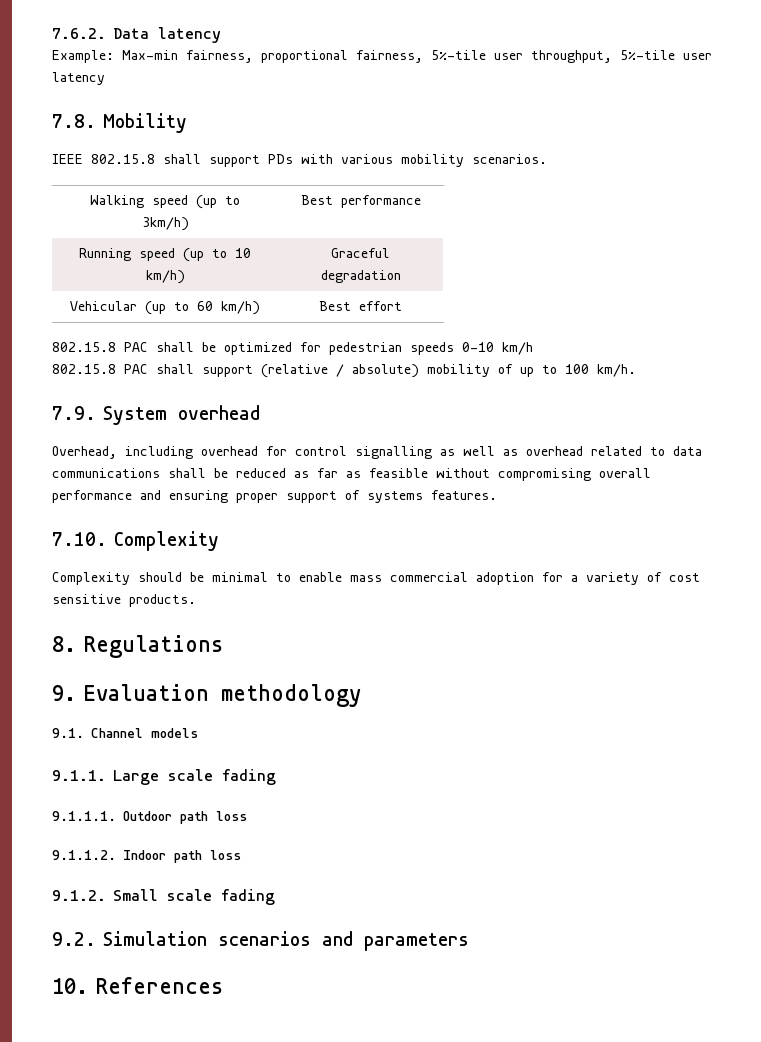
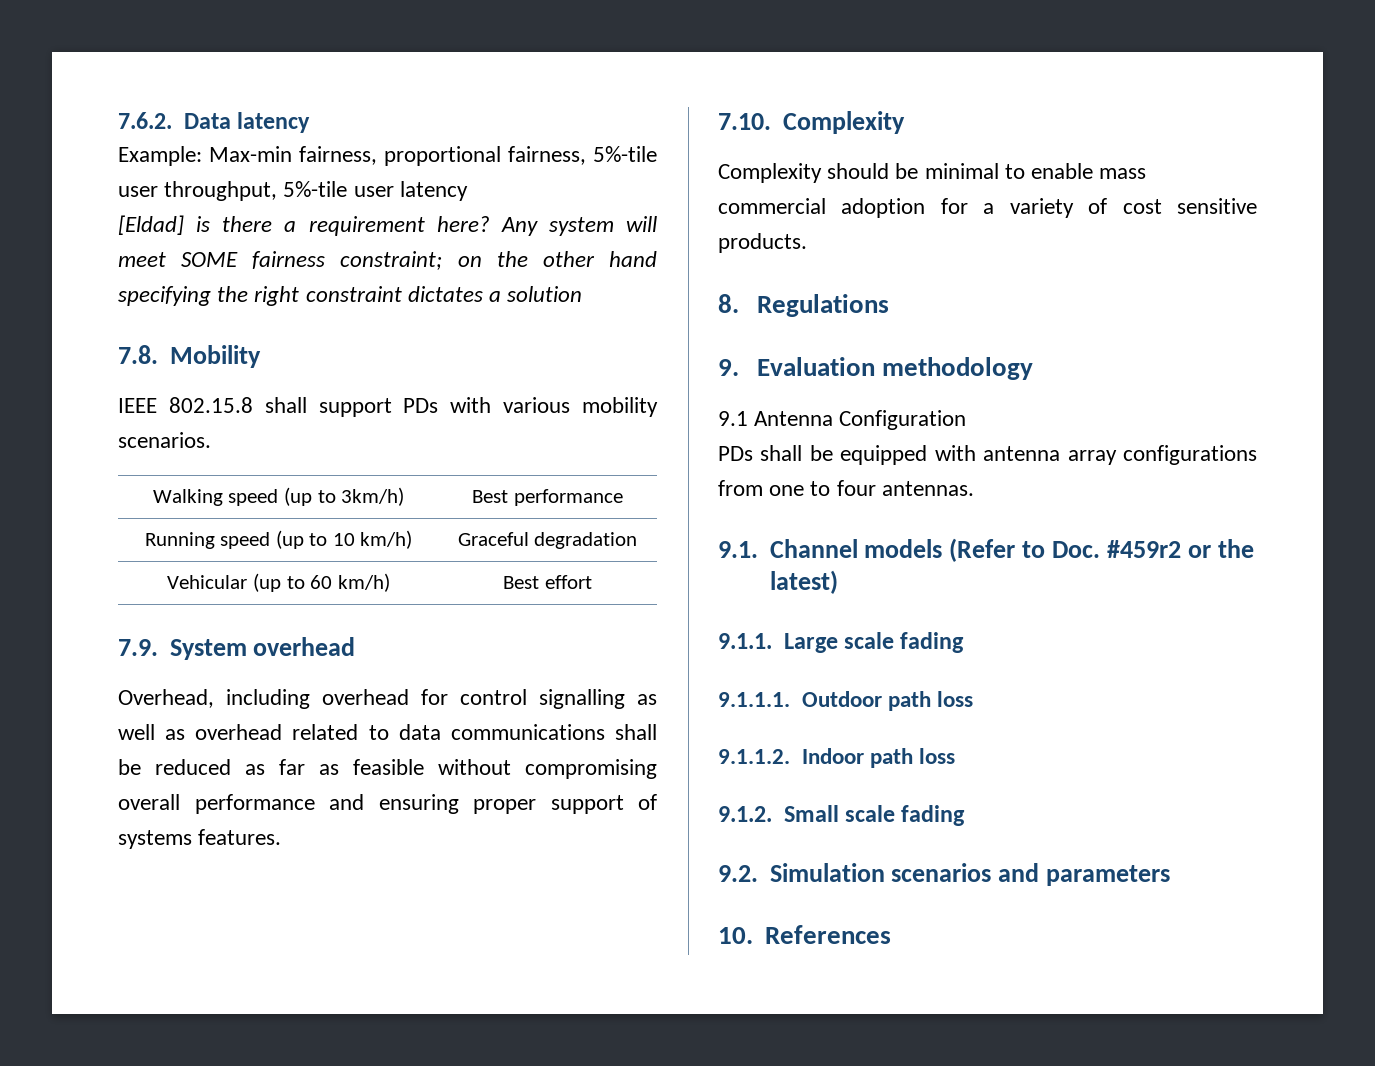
+ [Eldad] is there a requirement here? Any system will meet SOME fairness constraint; on the other hand specifying the right constraint dictates a solution
- 802.15.8 PAC shall be optimized for pedestrian speeds 0-10 km/h
- 802.15.8 PAC shall support (relative / absolute) mobility of up to 100 km/h.
- 9.1. Channel models
+ 9.1 Antenna Configuration
+ PDs shall be equipped with antenna array configurations from one to four antennas.
+ 9.1. Channel models (Refer to Doc. #459r2 or the latest)

